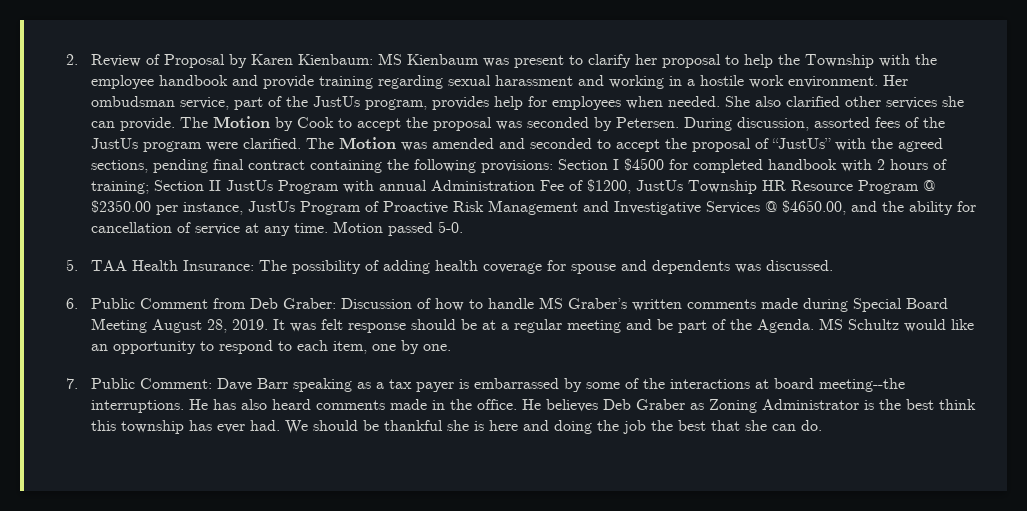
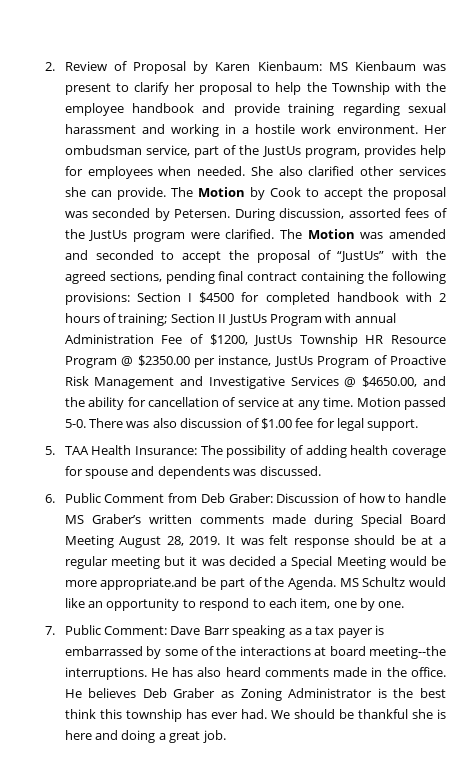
+ There was also discussion of $1.00 fee for legal support.
- It was felt response should be at a regular meeting and be part of the Agenda.
+ It was felt response should be at a regular meeting but it was decided a Special Meeting would be more appropriate.and be part of the Agenda.
- We should be thankful she is here and doing the job the best that she can do.
+ We should be thankful she is here and doing a great job.

